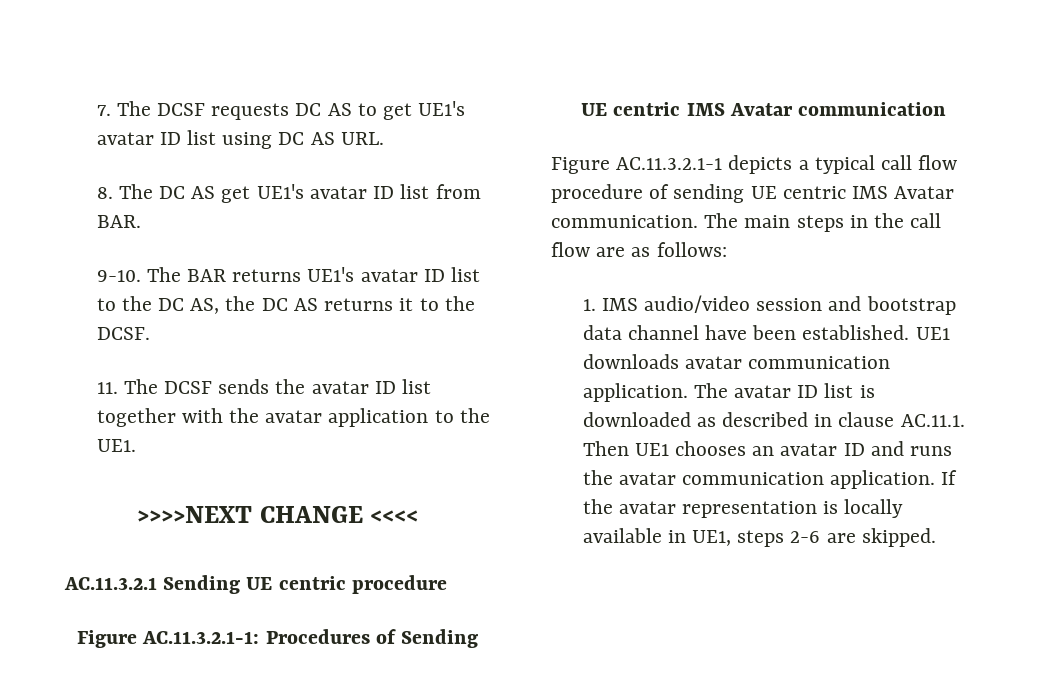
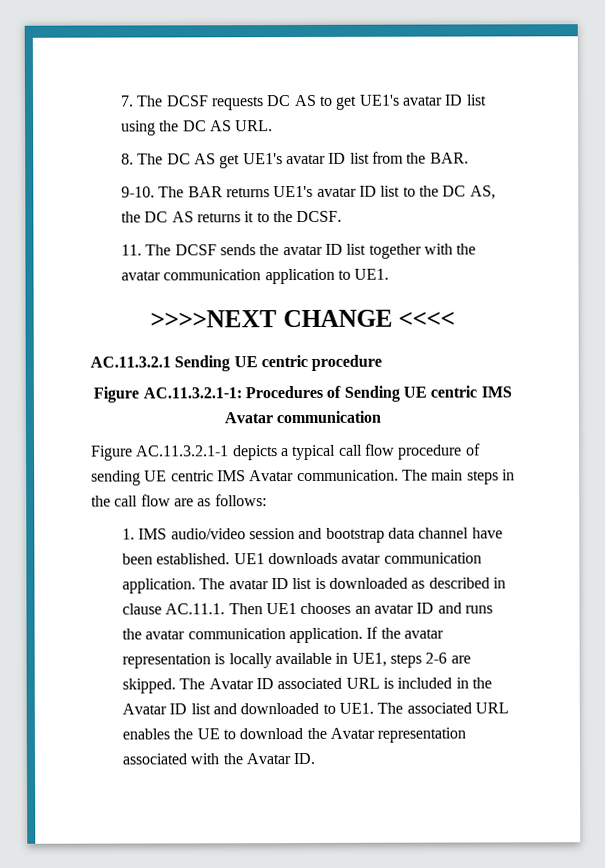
- 7. The DCSF requests DC AS to get UE1's avatar ID list using DC AS URL.
+ 7. The DCSF requests DC AS to get UE1's avatar ID list using the DC AS URL.
- 8. The DC AS get UE1's avatar ID list from BAR.
+ 8. The DC AS get UE1's avatar ID list from the BAR.
- 11. The DCSF sends the avatar ID list together with the avatar application to the UE1.
+ 11. The DCSF sends the avatar ID list together with the avatar communication application to UE1.
+ The Avatar ID associated URL is included in the Avatar ID list and downloaded to UE1. The associated URL enables the UE to download the Avatar representation associated with the Avatar ID.

